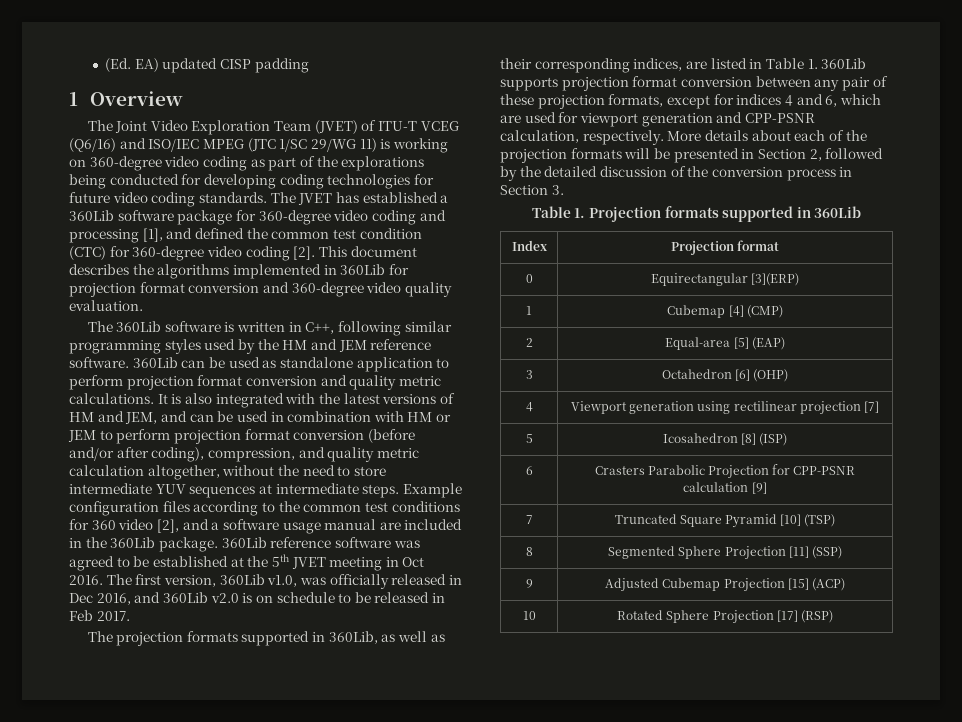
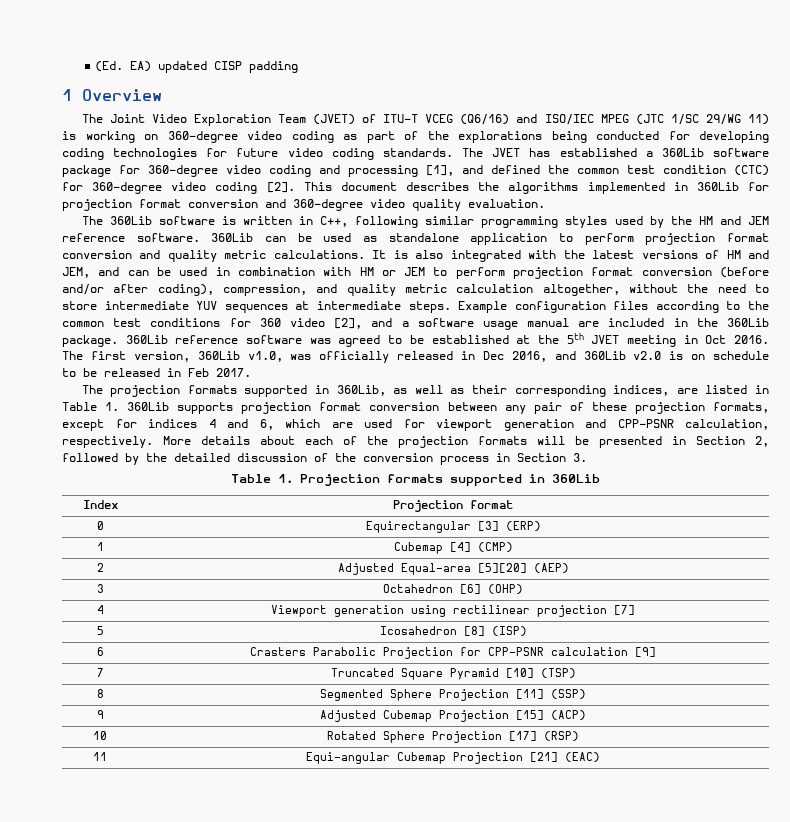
- 0 | Equirectangular [3](ERP)
+ 0 | Equirectangular [3] (ERP)
- 2 | Equal-area [5] (EAP)
+ 2 | Adjusted Equal-area [5][20] (AEP)
+ 11 | Equi-angular Cubemap Projection [21] (EAC)

